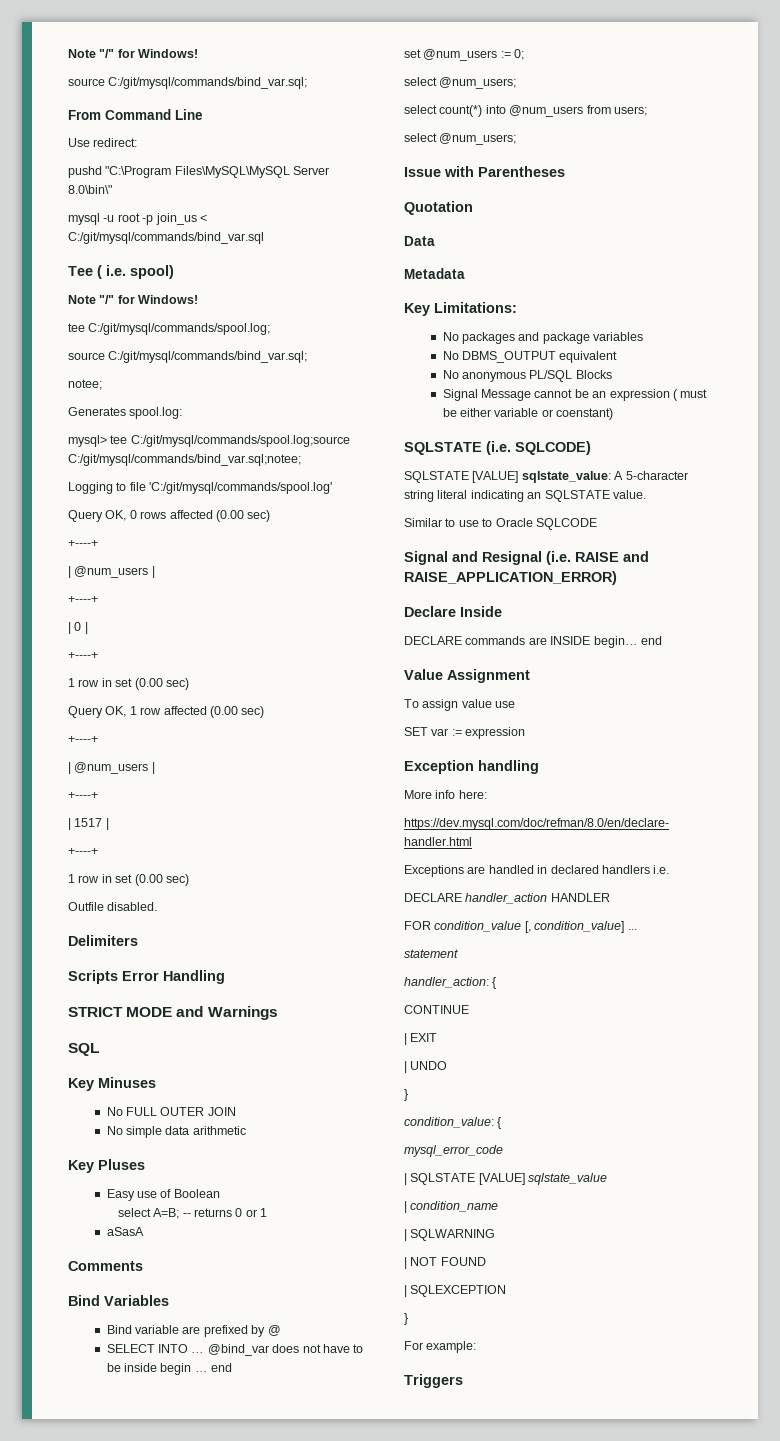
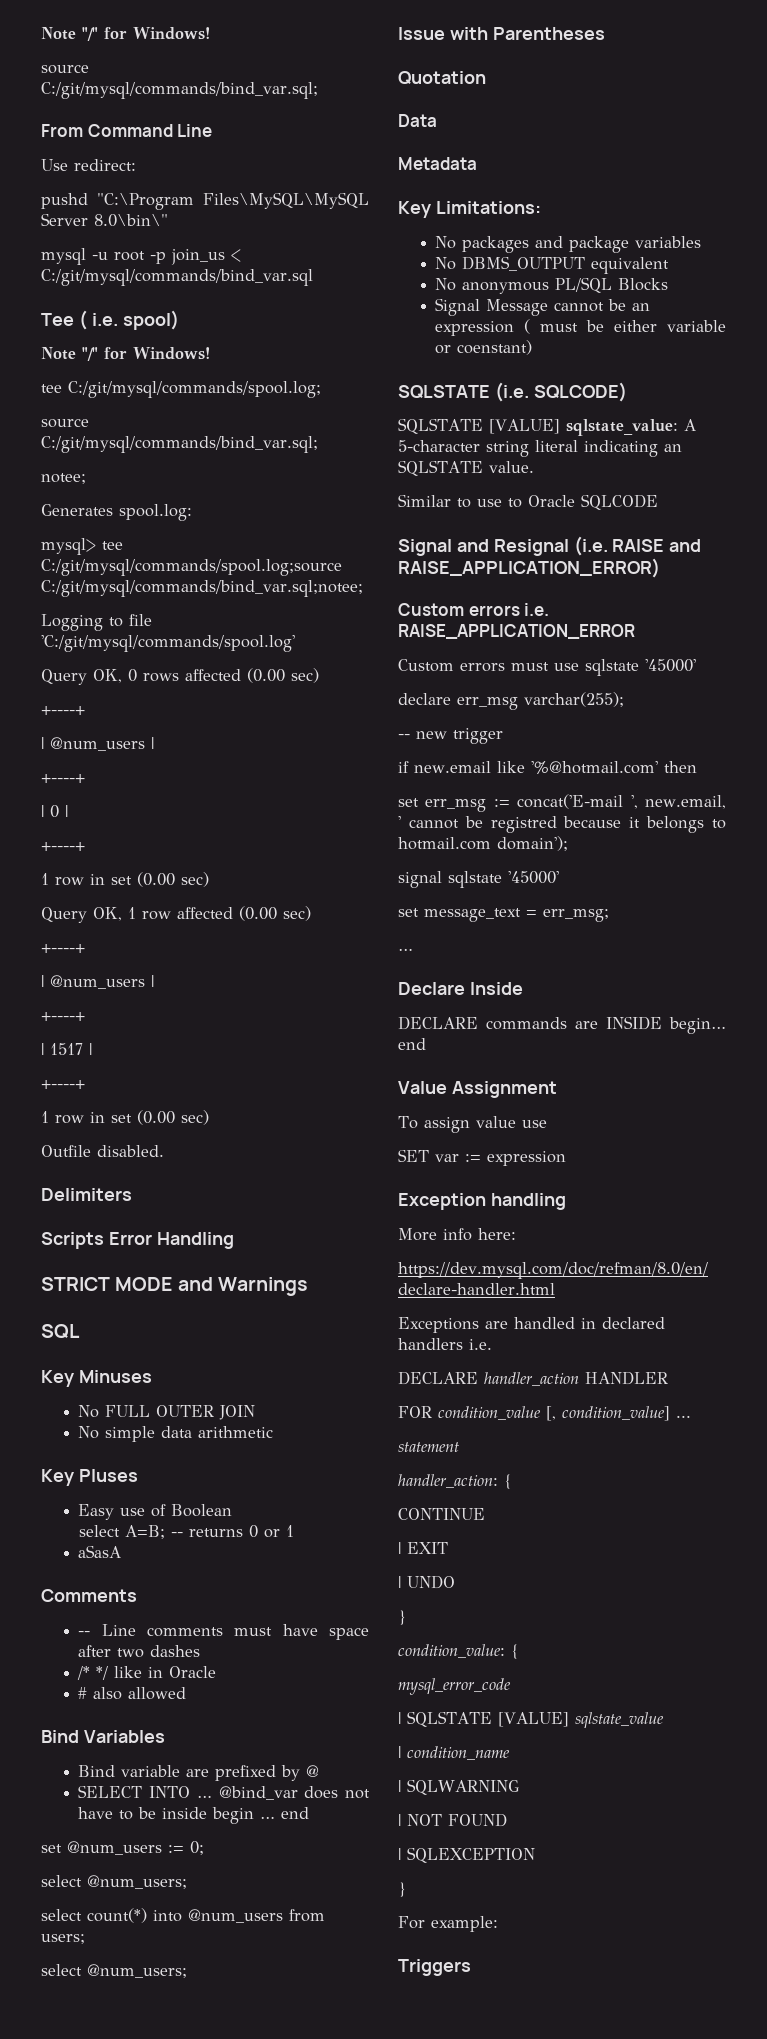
+ -- Line comments must have space after two dashes
+ /* */ like in Oracle
+ # also allowed
+ Custom errors i.e. RAISE_APPLICATION_ERROR
+ Custom errors must use sqlstate '45000'
+ declare err_msg varchar(255);
+ -- new trigger
+ if new.email like '%@hotmail.com' then
+ set err_msg := concat('E-mail ', new.email, ' cannot be registred because it belongs to hotmail.com domain');
+ signal sqlstate '45000'
+ set message_text = err_msg;
+ …

